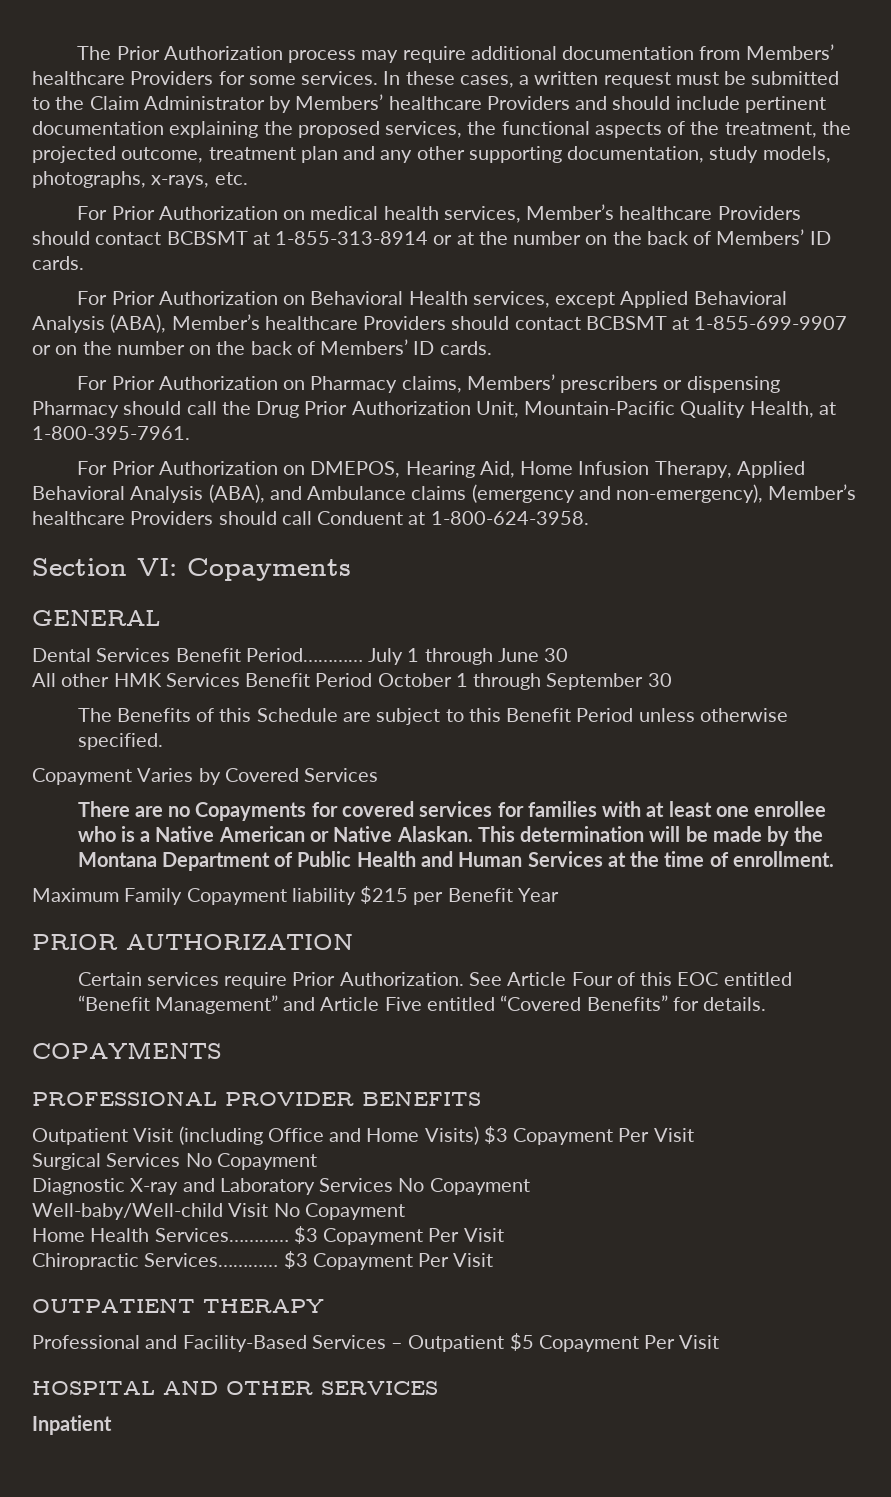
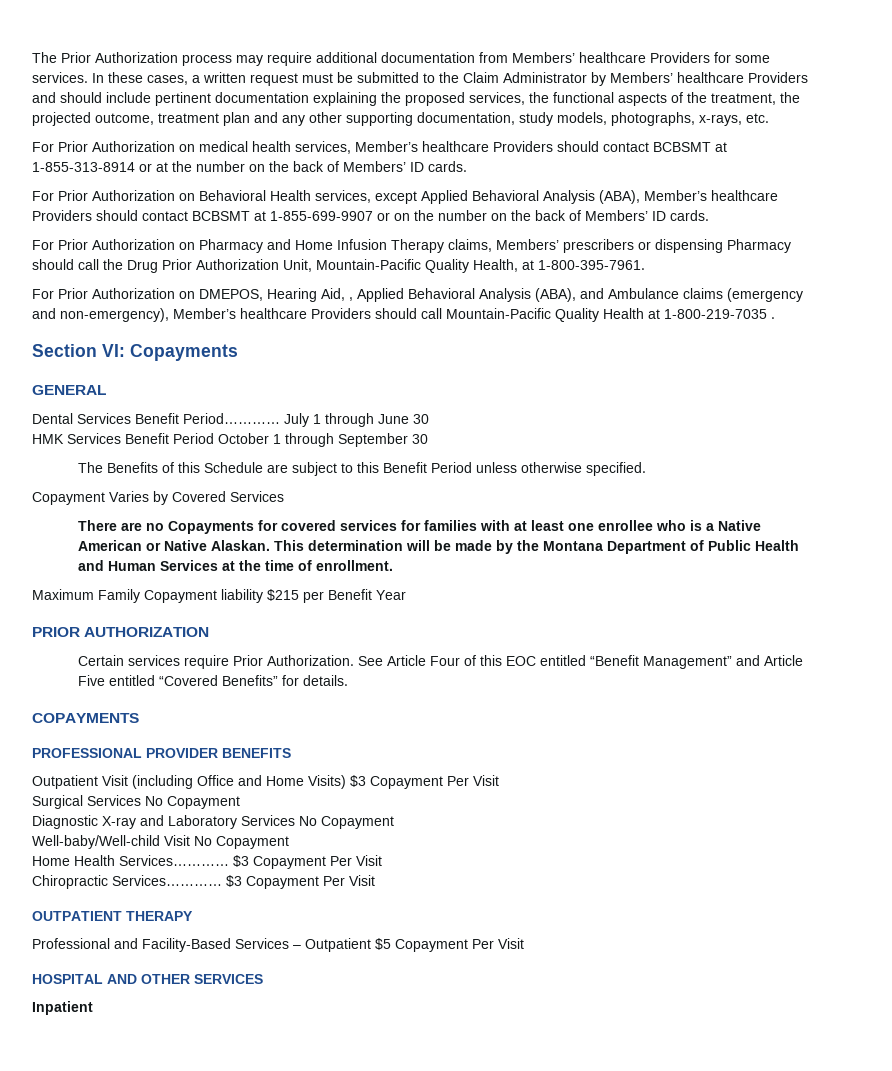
- For Prior Authorization on Pharmacy claims, Members’ prescribers or dispensing Pharmacy should call the Drug Prior Authorization Unit, Mountain-Pacific Quality Health, at 1-800-395-7961.
+ For Prior Authorization on Pharmacy and Home Infusion Therapy claims, Members’ prescribers or dispensing Pharmacy should call the Drug Prior Authorization Unit, Mountain-Pacific Quality Health, at 1-800-395-7961.
- For Prior Authorization on DMEPOS, Hearing Aid, Home Infusion Therapy, Applied Behavioral Analysis (ABA), and Ambulance claims (emergency and non-emergency), Member’s healthcare Providers should call Conduent at 1-800-624-3958.
+ For Prior Authorization on DMEPOS, Hearing Aid, , Applied Behavioral Analysis (ABA), and Ambulance claims (emergency and non-emergency), Member’s healthcare Providers should call Mountain-Pacific Quality Health at 1-800-219-7035 .
- All other HMK Services Benefit Period October 1 through September 30
+ HMK Services Benefit Period October 1 through September 30

